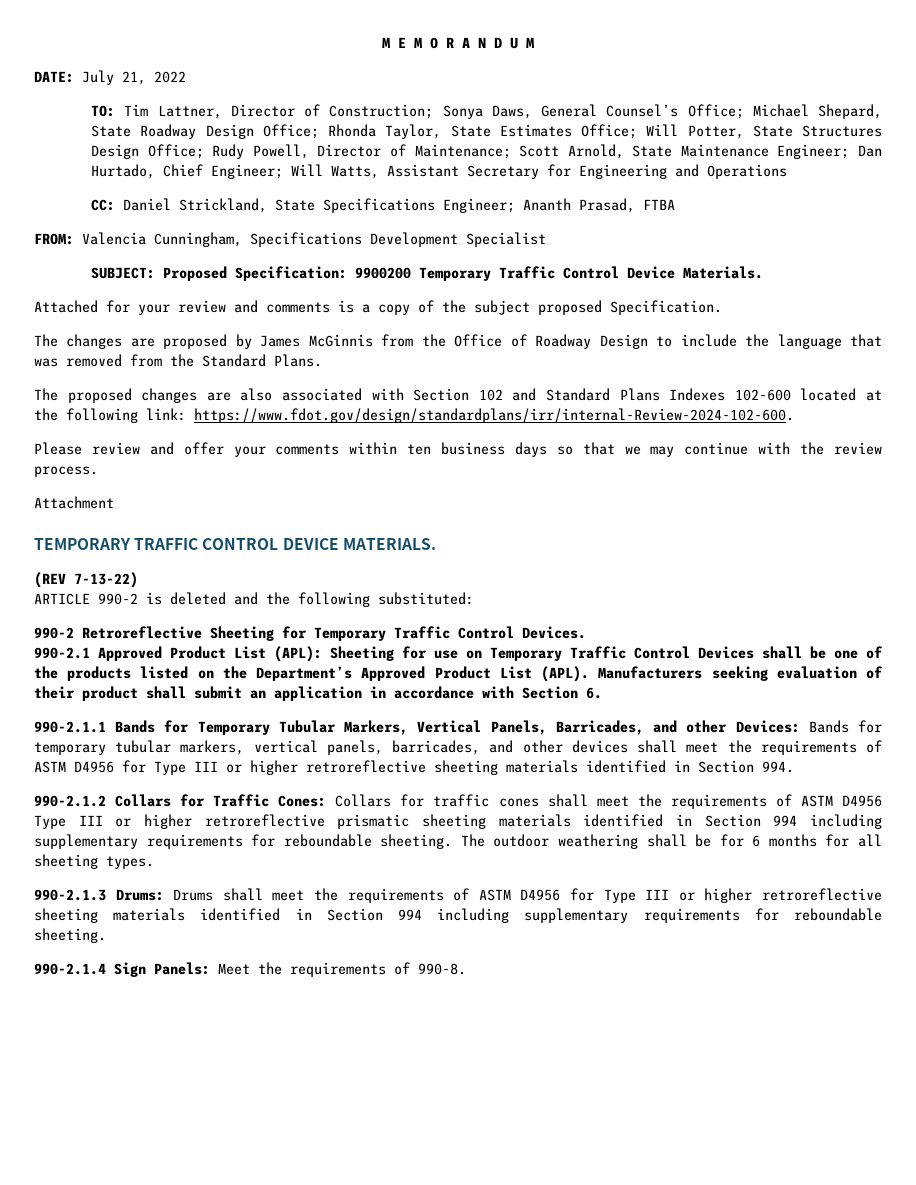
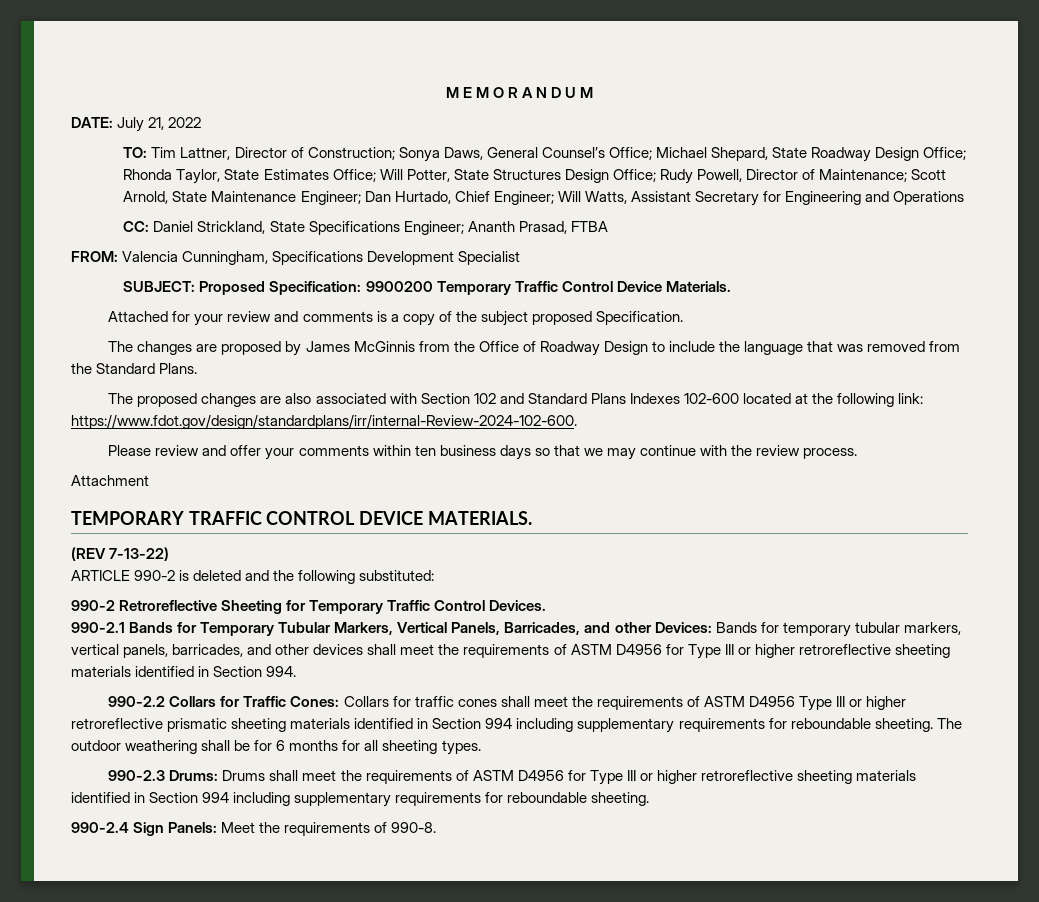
- 990-2.1 Approved Product List (APL): Sheeting for use on Temporary Traffic Control Devices shall be one of the products listed on the Department’s Approved Product List (APL). Manufacturers seeking evaluation of their product shall submit an application in accordance with Section 6.
- 990-2.1.1 Bands for Temporary Tubular Markers, Vertical Panels, Barricades, and other Devices: Bands for temporary tubular markers, vertical panels, barricades, and other devices shall meet the requirements of ASTM D4956 for Type III or higher retroreflective sheeting materials identified in Section 994.
+ 990-2.1 Bands for Temporary Tubular Markers, Vertical Panels, Barricades, and other Devices: Bands for temporary tubular markers, vertical panels, barricades, and other devices shall meet the requirements of ASTM D4956 for Type III or higher retroreflective sheeting materials identified in Section 994.
- 990-2.1.2 Collars for Traffic Cones: Collars for traffic cones shall meet the requirements of ASTM D4956 Type III or higher retroreflective prismatic sheeting materials identified in Section 994 including supplementary requirements for reboundable sheeting.
+ 990-2.2 Collars for Traffic Cones: Collars for traffic cones shall meet the requirements of ASTM D4956 Type III or higher retroreflective prismatic sheeting materials identified in Section 994 including supplementary requirements for reboundable sheeting.
- 990-2.1.3 Drums: Drums shall meet the requirements of ASTM D4956 for Type III or higher retroreflective sheeting materials identified in Section 994 including supplementary requirements for reboundable sheeting.
+ 990-2.3 Drums: Drums shall meet the requirements of ASTM D4956 for Type III or higher retroreflective sheeting materials identified in Section 994 including supplementary requirements for reboundable sheeting.
- 990-2.1.4 Sign Panels: Meet the requirements of 990-8.
+ 990-2.4 Sign Panels: Meet the requirements of 990-8.

